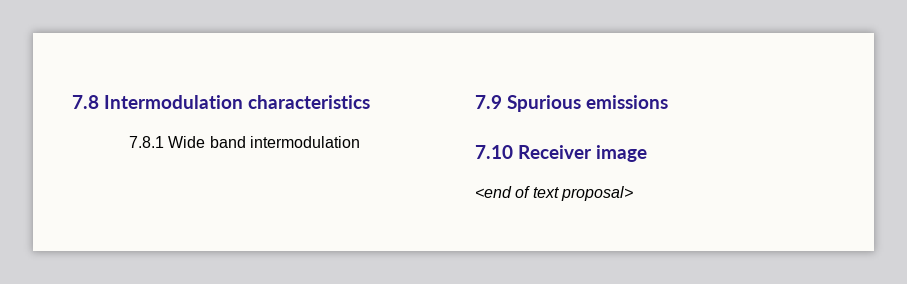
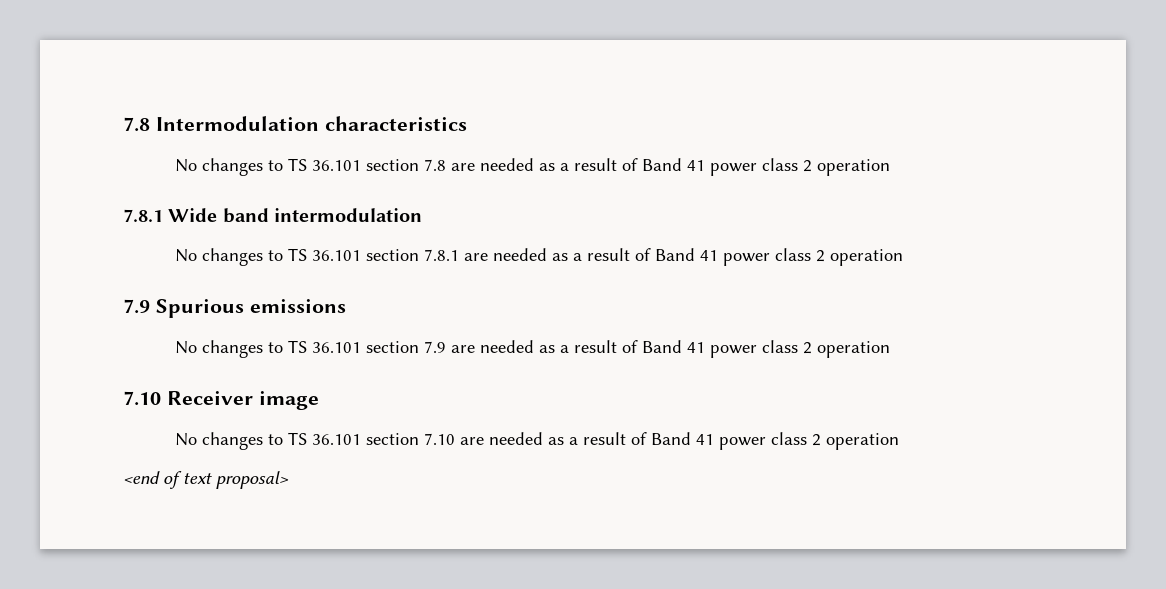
+ No changes to TS 36.101 section 7.8 are needed as a result of Band 41 power class 2 operation
  7.8.1 Wide band intermodulation
+ No changes to TS 36.101 section 7.8.1 are needed as a result of Band 41 power class 2 operation
  7.9 Spurious emissions
+ No changes to TS 36.101 section 7.9 are needed as a result of Band 41 power class 2 operation
  7.10 Receiver image
+ No changes to TS 36.101 section 7.10 are needed as a result of Band 41 power class 2 operation

